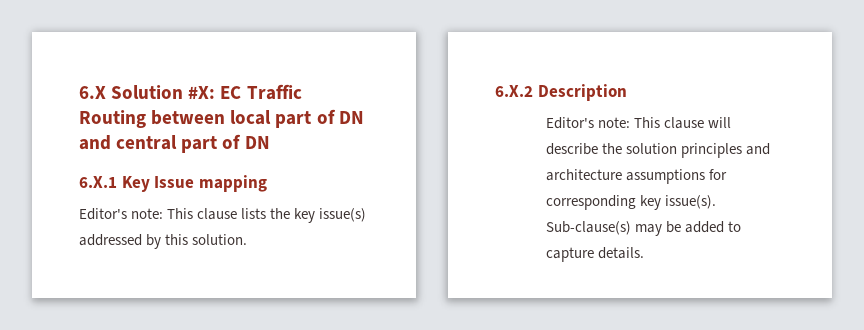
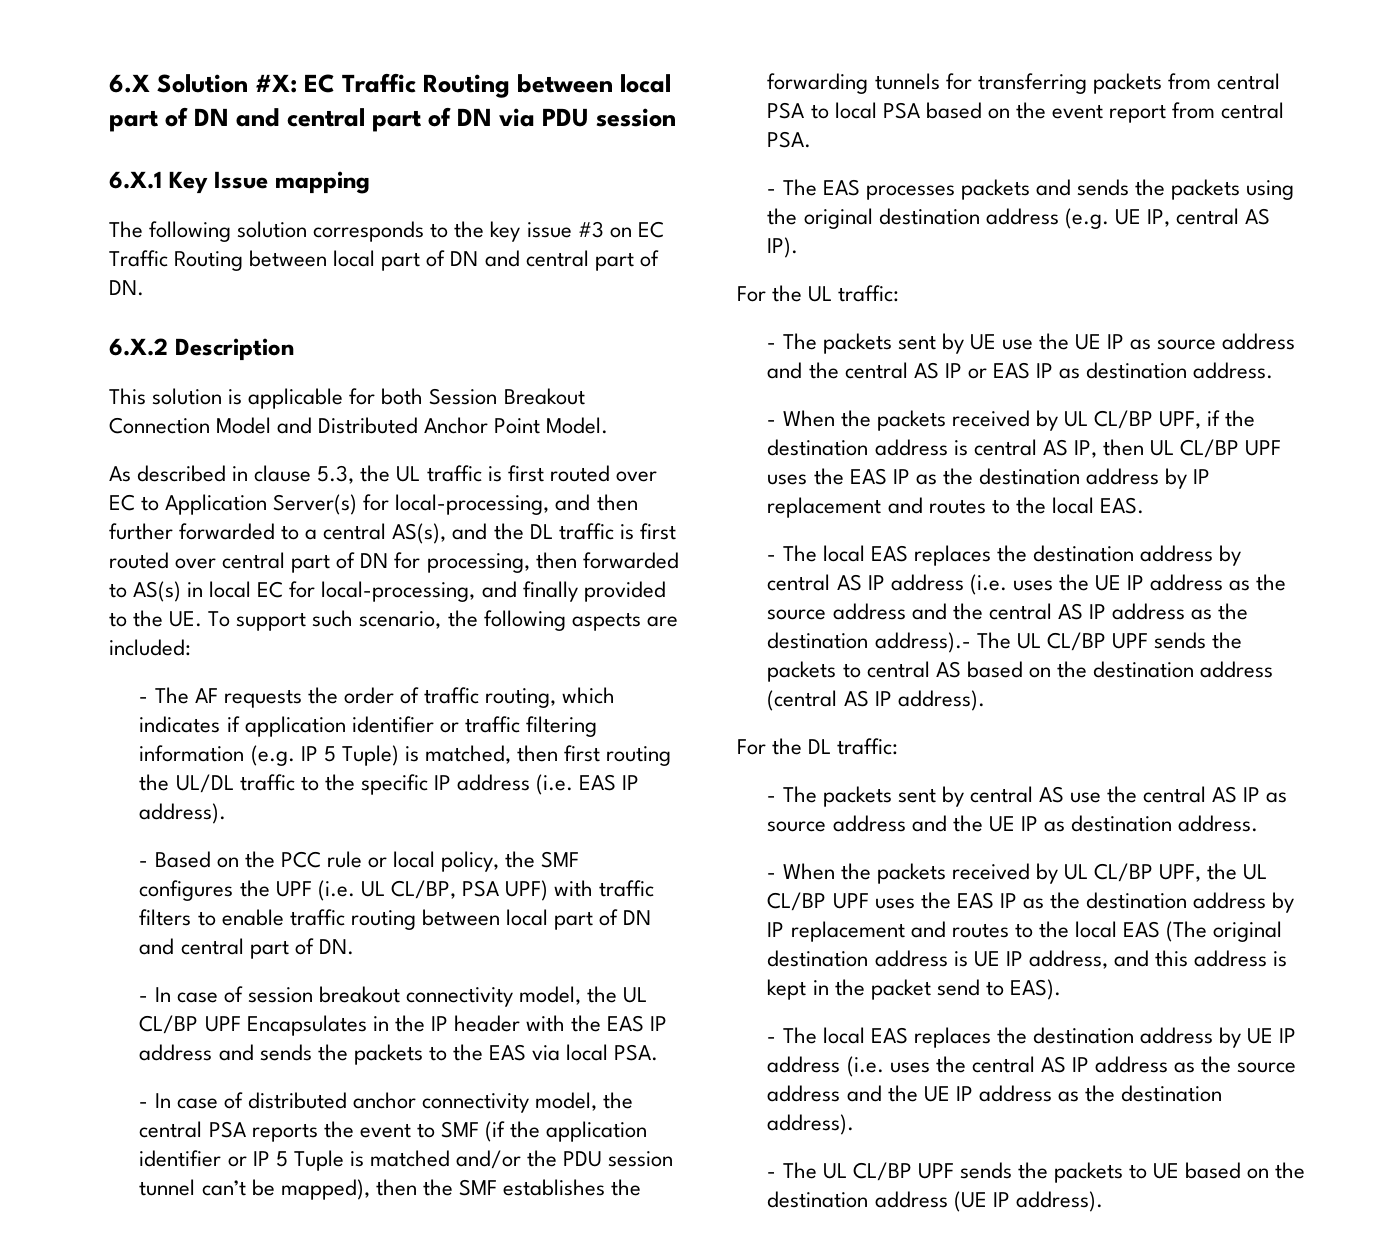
- 6.X Solution #X: EC Traffic Routing between local part of DN and central part of DN
+ 6.X Solution #X: EC Traffic Routing between local part of DN and central part of DN via PDU session
- Editor's note: This clause lists the key issue(s) addressed by this solution.
+ The following solution corresponds to the key issue #3 on EC Traffic Routing between local part of DN and central part of DN.
  6.X.2 Description
- Editor's note: This clause will describe the solution principles and architecture assumptions for corresponding key issue(s). Sub-clause(s) may be added to capture details.
+ This solution is applicable for both Session Breakout Connection Model and Distributed Anchor Point Model.
+ As described in clause 5.3, the UL traffic is first routed over EC to Application Server(s) for local-processing, and then further forwarded to a central AS(s), and the DL traffic is first routed over central part of DN for processing, then forwarded to AS(s) in local EC for local-processing, and finally provided to the UE. To support such scenario, the following aspects are included:
+ - The AF requests the order of traffic routing, which indicates if application identifier or traffic filtering information (e.g. IP 5 Tuple) is matched, then first routing the UL/DL traffic to the specific IP address (i.e. EAS IP address).
+ - Based on the PCC rule or local policy, the SMF configures the UPF (i.e. UL CL/BP, PSA UPF) with traffic filters to enable traffic routing between local part of DN and central part of DN.
+ - In case of session breakout connectivity model, the UL CL/BP UPF Encapsulates in the IP header with the EAS IP address and sends the packets to the EAS via local PSA.
+ - In case of distributed anchor connectivity model, the central PSA reports the event to SMF (if the application identifier or IP 5 Tuple is matched and/or the PDU session tunnel can’t be mapped), then the SMF establishes the forwarding tunnels for transferring packets from central PSA to local PSA based on the event report from central PSA.
+ - The EAS processes packets and sends the packets using the original destination address (e.g. UE IP, central AS IP).
+ For the UL traffic:
+ - The packets sent by UE use the UE IP as source address and the central AS IP or EAS IP as destination address.
+ - When the packets received by UL CL/BP UPF, if the destination address is central AS IP, then UL CL/BP UPF uses the EAS IP as the destination address by IP replacement and routes to the local EAS.
+ - The local EAS replaces the destination address by central AS IP address (i.e. uses the UE IP address as the source address and the central AS IP address as the destination address).- The UL CL/BP UPF sends the packets to central AS based on the destination address (central AS IP address).
+ For the DL traffic:
+ - The packets sent by central AS use the central AS IP as source address and the UE IP as destination address.
+ - When the packets received by UL CL/BP UPF, the UL CL/BP UPF uses the EAS IP as the destination address by IP replacement and routes to the local EAS (The original destination address is UE IP address, and this address is kept in the packet send to EAS).
+ - The local EAS replaces the destination address by UE IP address (i.e. uses the central AS IP address as the source address and the UE IP address as the destination address).
+ - The UL CL/BP UPF sends the packets to UE based on the destination address (UE IP address).

